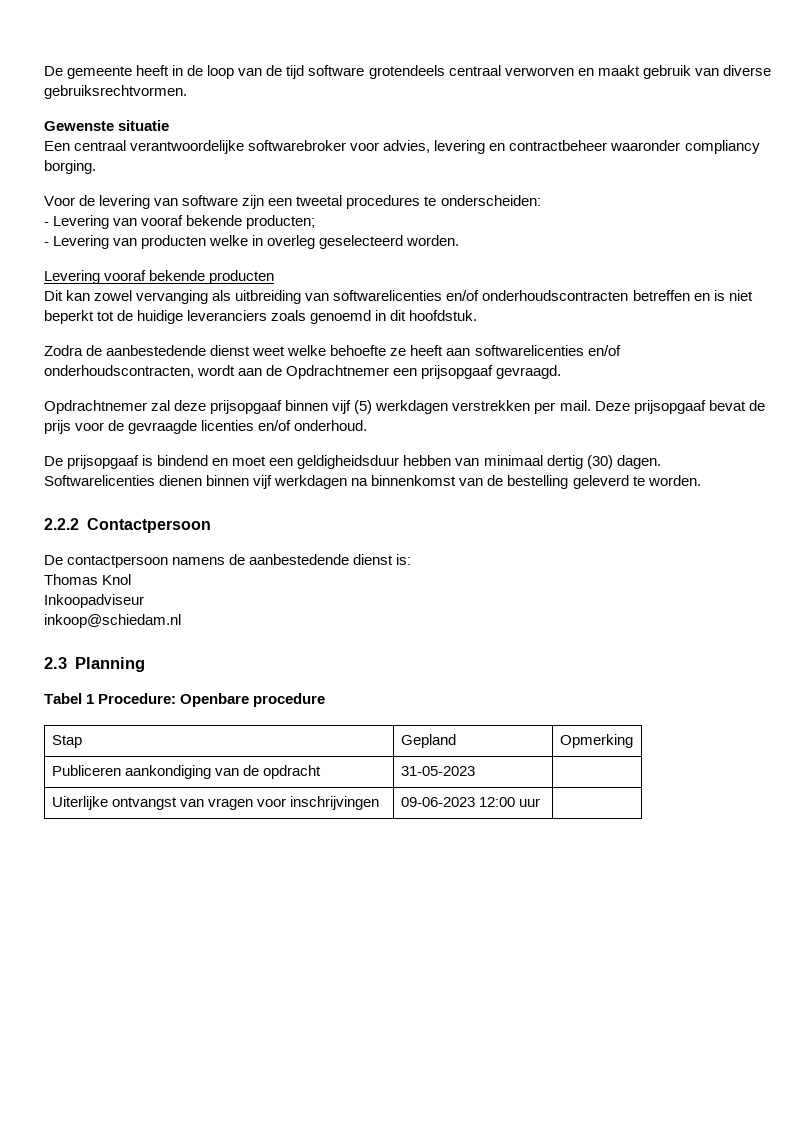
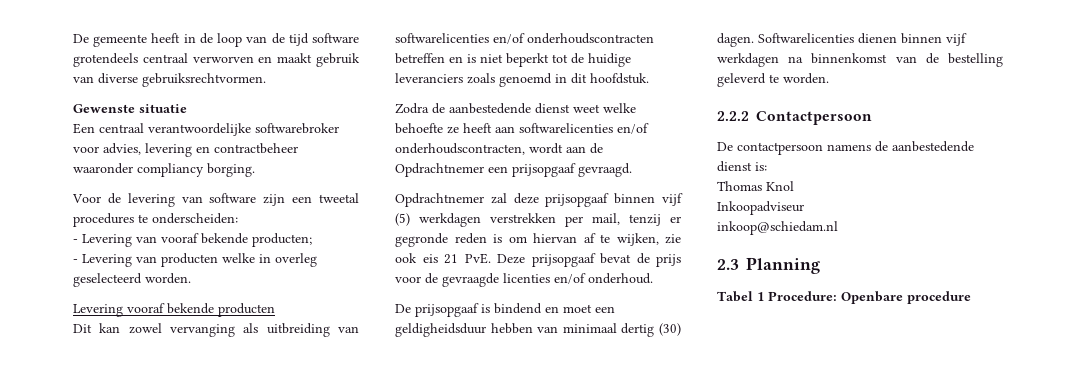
- Opdrachtnemer zal deze prijsopgaaf binnen vijf (5) werkdagen verstrekken per mail. Deze prijsopgaaf bevat de prijs voor de gevraagde licenties en/of onderhoud.
+ Opdrachtnemer zal deze prijsopgaaf binnen vijf (5) werkdagen verstrekken per mail, tenzij er gegronde reden is om hiervan af te wijken, zie ook eis 21 PvE. Deze prijsopgaaf bevat de prijs voor de gevraagde licenties en/of onderhoud.
- Stap | Gepland | Opmerking
- Publiceren aankondiging van de opdracht | 31-05-2023 |
- Uiterlijke ontvangst van vragen voor inschrijvingen | 09-06-2023 12:00 uur |

